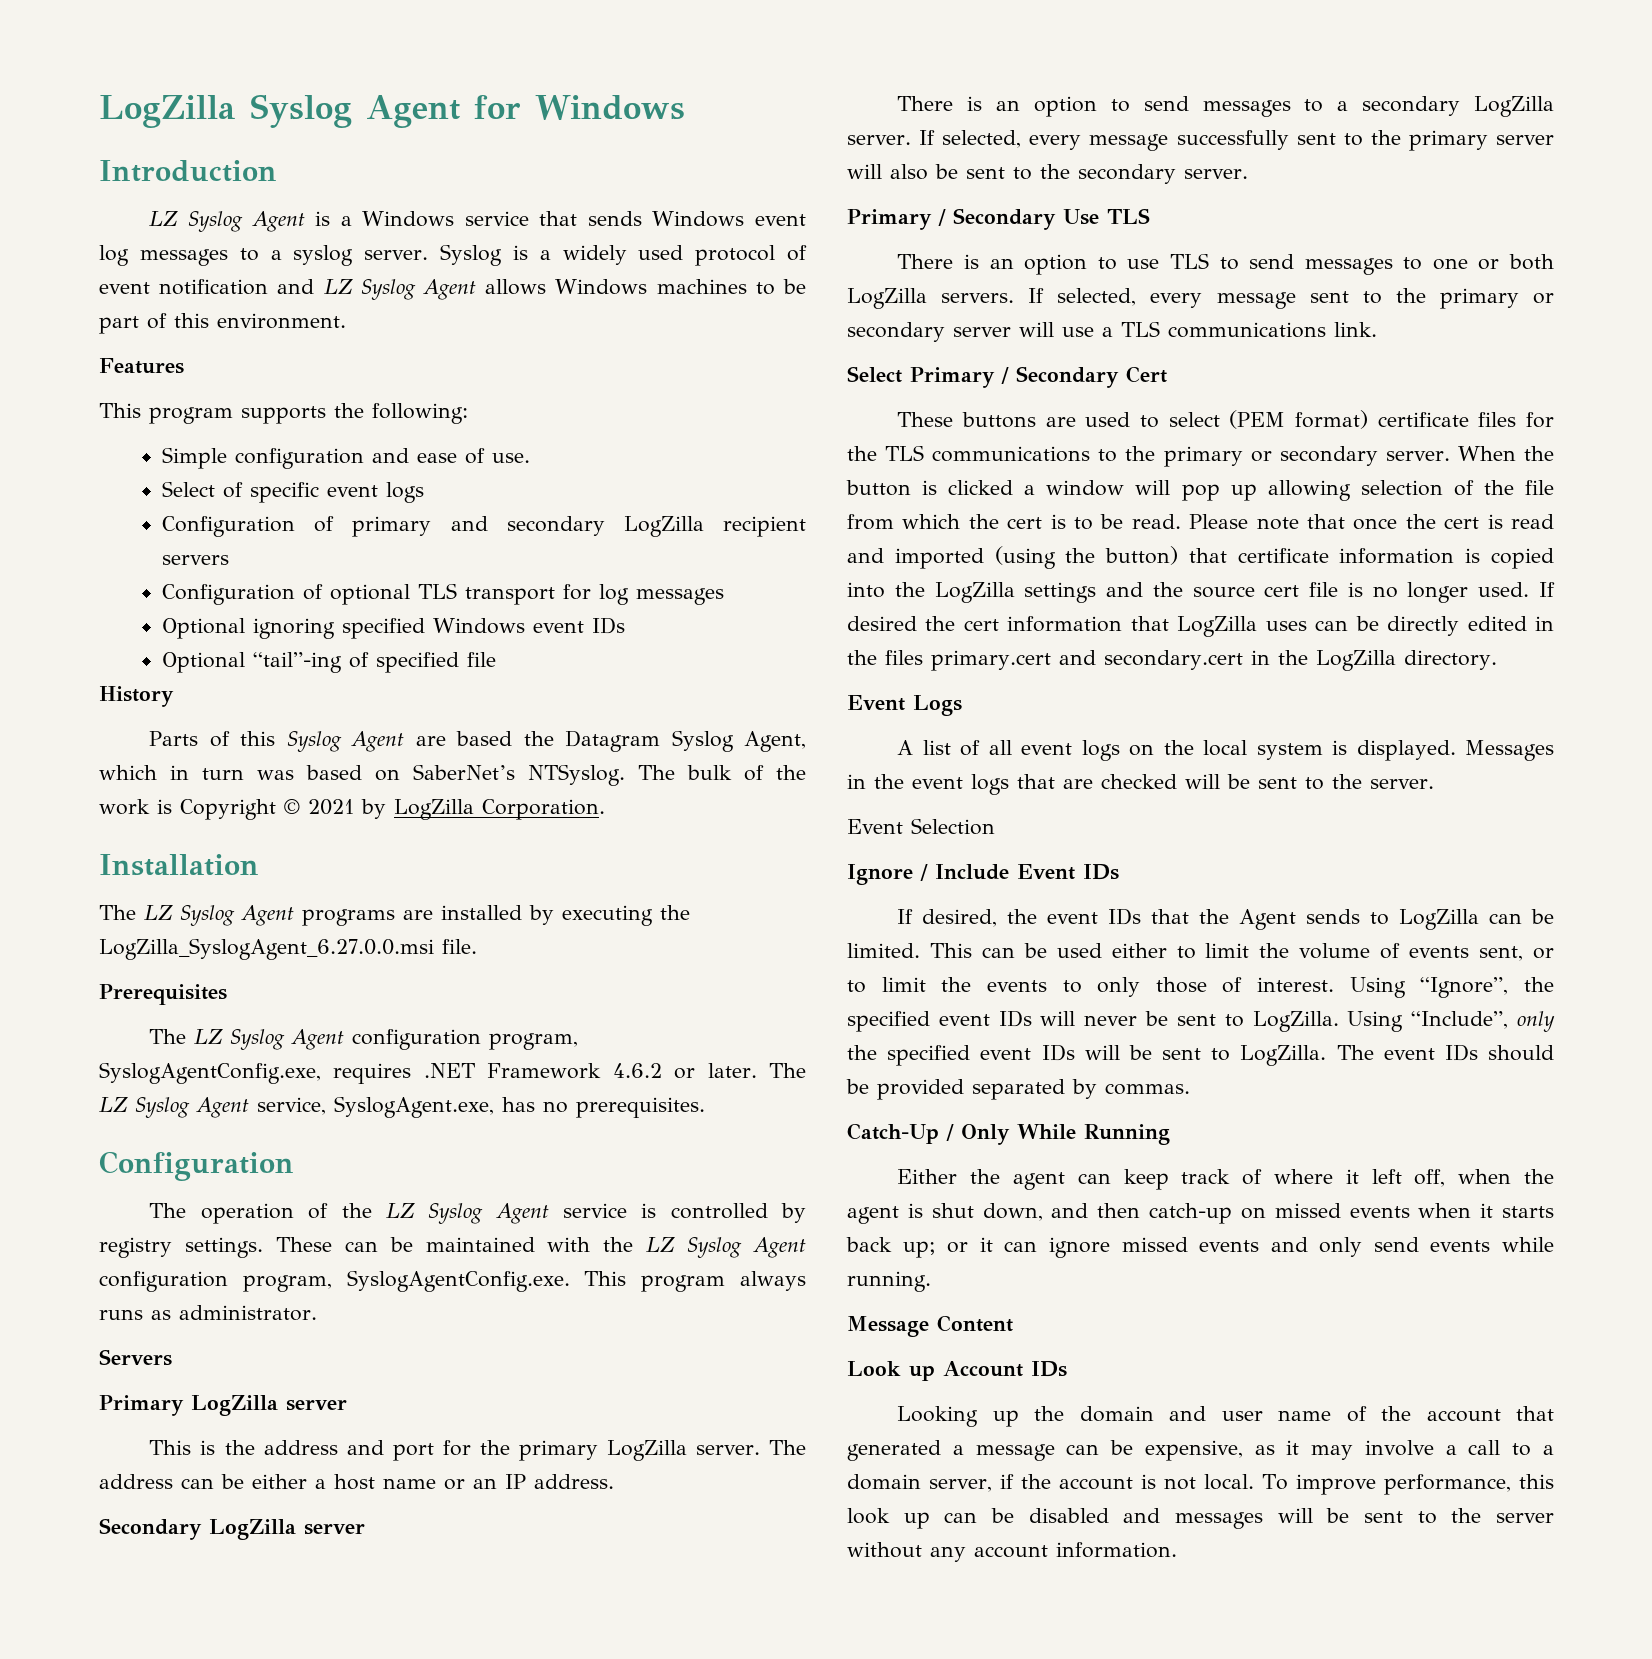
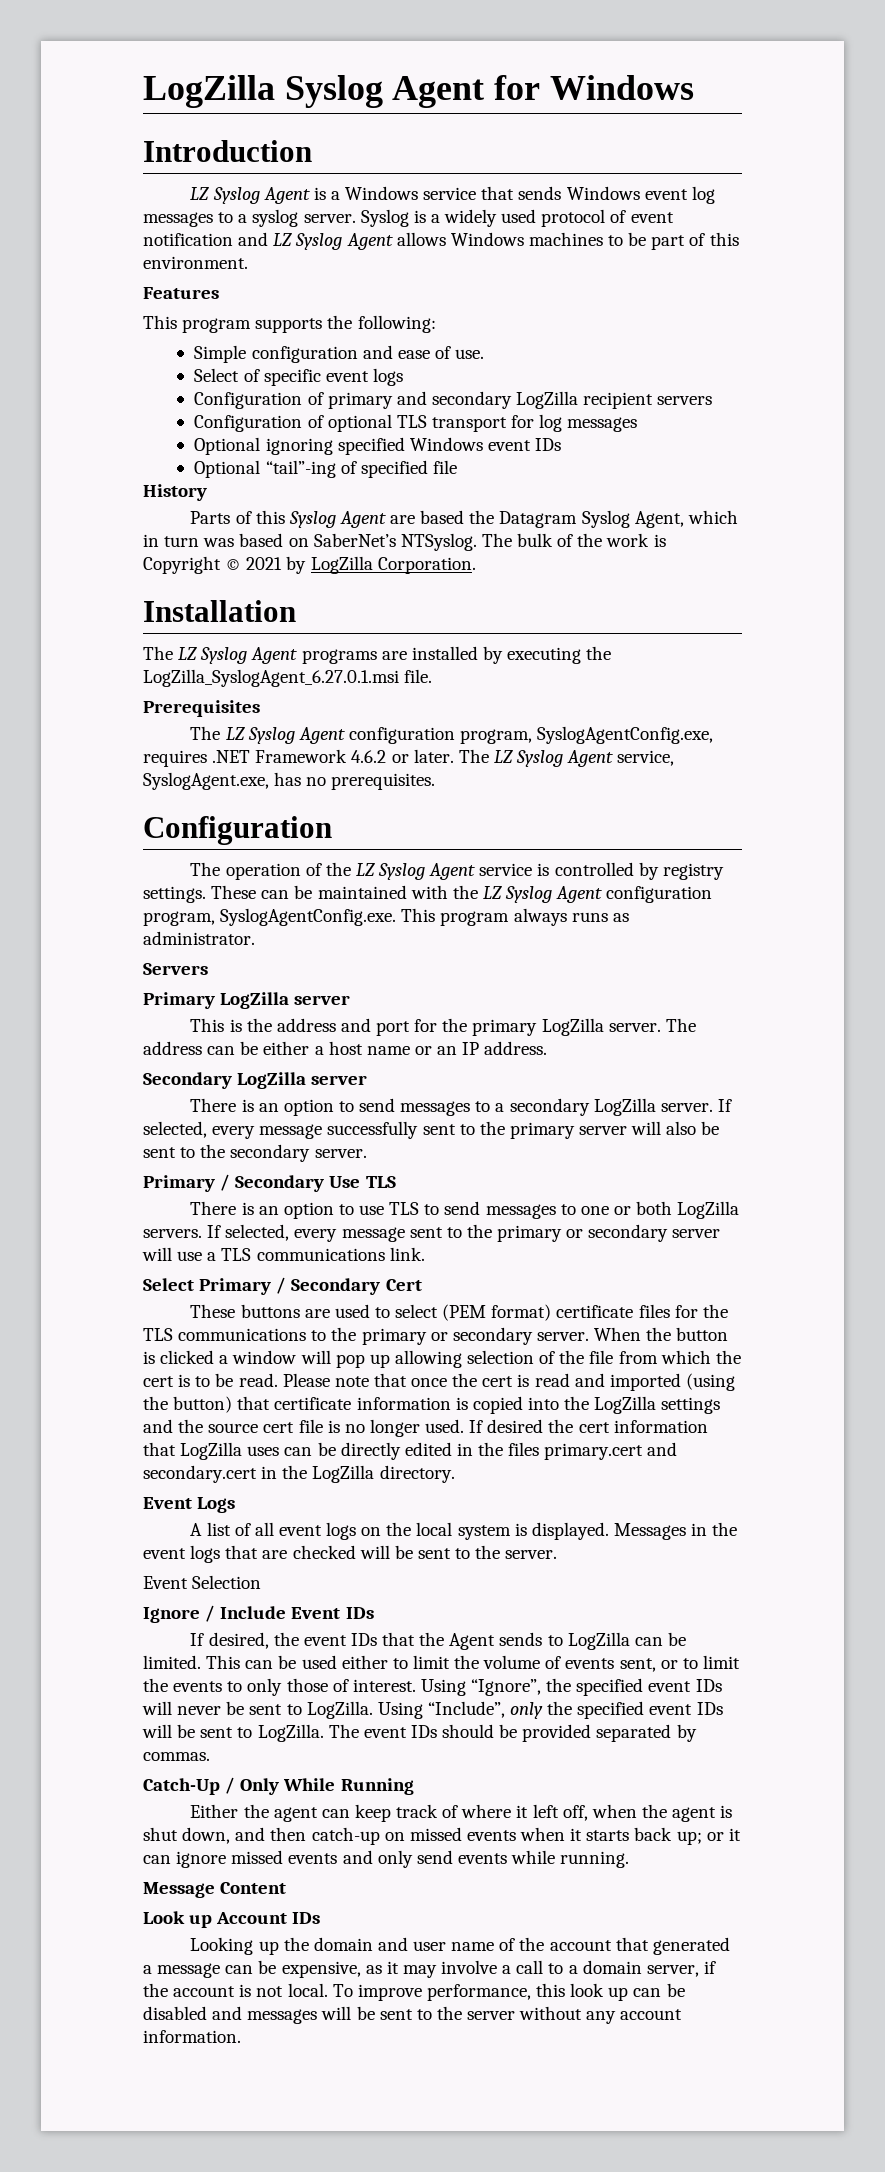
- The LZ Syslog Agent programs are installed by executing the LogZilla_SyslogAgent_6.27.0.0.msi file.
+ The LZ Syslog Agent programs are installed by executing the LogZilla_SyslogAgent_6.27.0.1.msi file.

